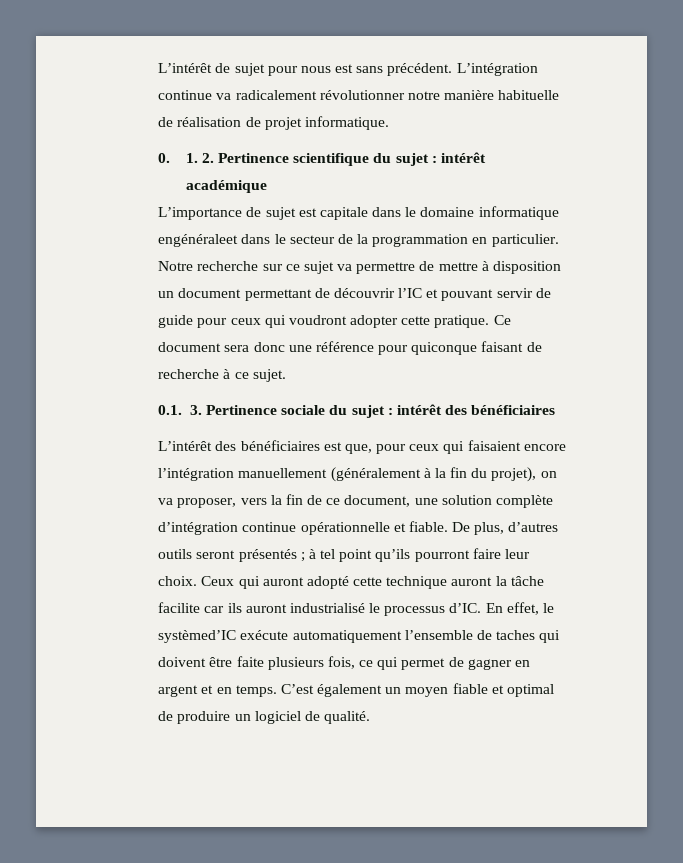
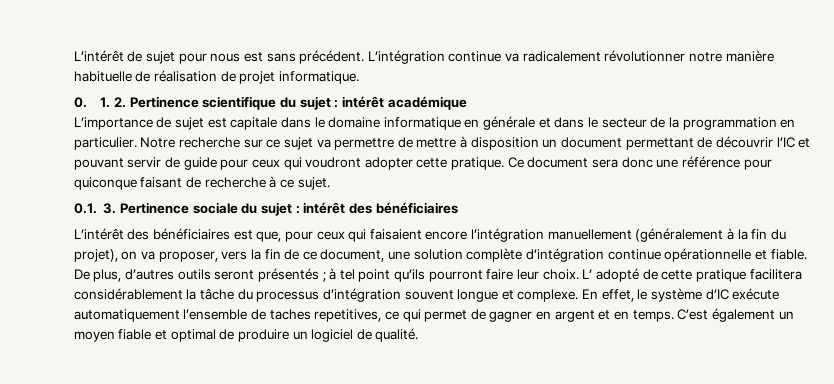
- L’importance de sujet est capitale dans le domaine informatique engénéraleet dans le secteur de la programmation en particulier.
+ L’importance de sujet est capitale dans le domaine informatique en générale et dans le secteur de la programmation en particulier.
- Ceux qui auront adopté cette technique auront la tâche facilite car ils auront industrialisé le processus d’IC.
+ L’ adopté de cette pratique facilitera considérablement la tâche du processus d’intégration souvent longue et complexe.
- En effet, le systèmed’IC exécute automatiquement l’ensemble de taches qui doivent être faite plusieurs fois, ce qui permet de gagner en argent et en temps.
+ En effet, le système d’IC exécute automatiquement l’ensemble de taches repetitives, ce qui permet de gagner en argent et en temps.

